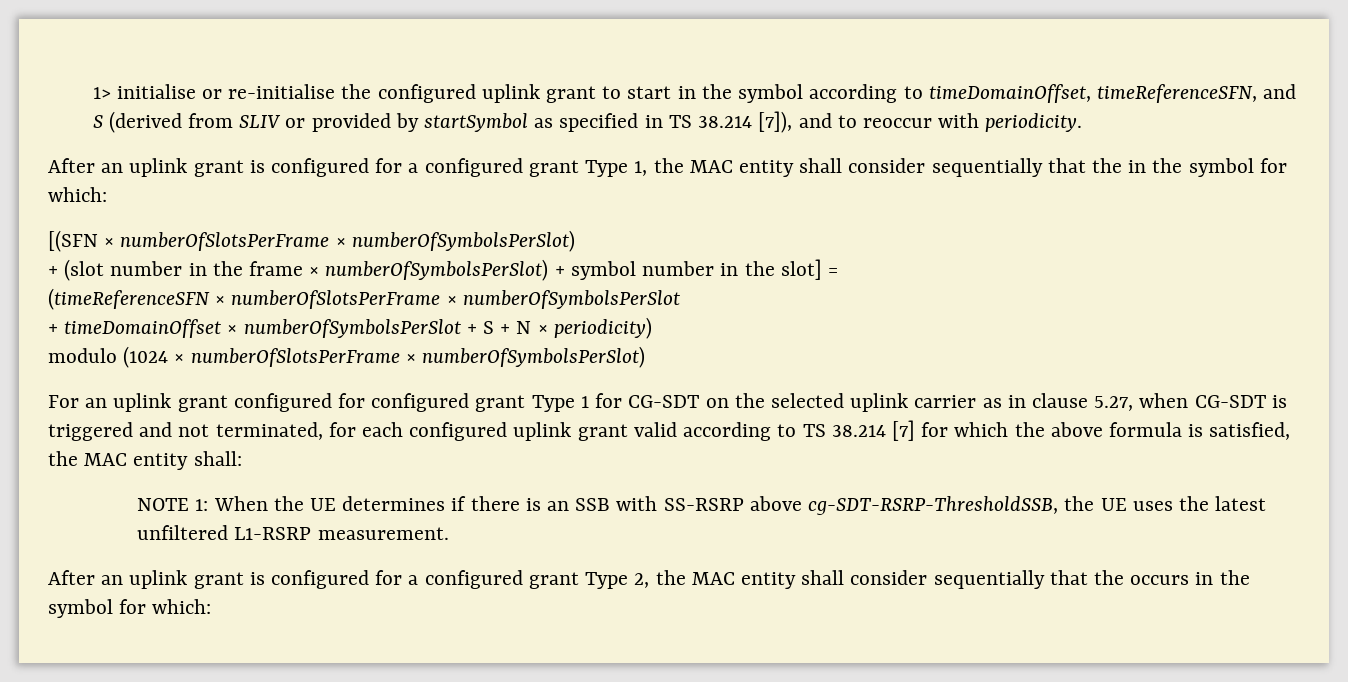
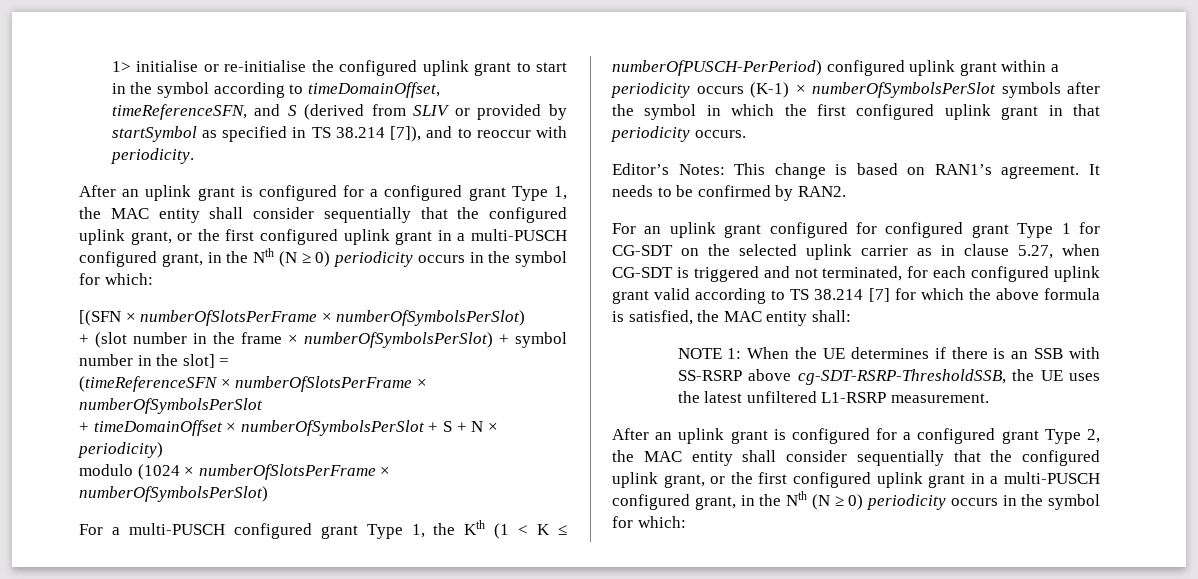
- After an uplink grant is configured for a configured grant Type 1, the MAC entity shall consider sequentially that the in the symbol for which:
+ After an uplink grant is configured for a configured grant Type 1, the MAC entity shall consider sequentially that the configured uplink grant, or the first configured uplink grant in a multi-PUSCH configured grant, in the Nth (N ≥ 0) periodicity occurs in the symbol for which:
+ For a multi-PUSCH configured grant Type 1, the Kth (1 < K ≤ numberOfPUSCH-PerPeriod) configured uplink grant within a periodicity occurs (K-1) × numberOfSymbolsPerSlot symbols after the symbol in which the first configured uplink grant in that periodicity occurs.
+ Editor’s Notes: This change is based on RAN1’s agreement. It needs to be confirmed by RAN2.
- After an uplink grant is configured for a configured grant Type 2, the MAC entity shall consider sequentially that the occurs in the symbol for which:
+ After an uplink grant is configured for a configured grant Type 2, the MAC entity shall consider sequentially that the configured uplink grant, or the first configured uplink grant in a multi-PUSCH configured grant, in the Nth (N ≥ 0) periodicity occurs in the symbol for which:

